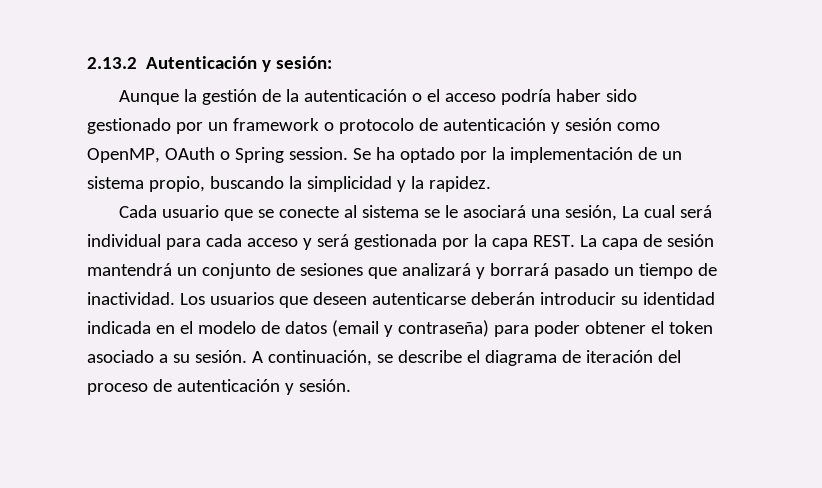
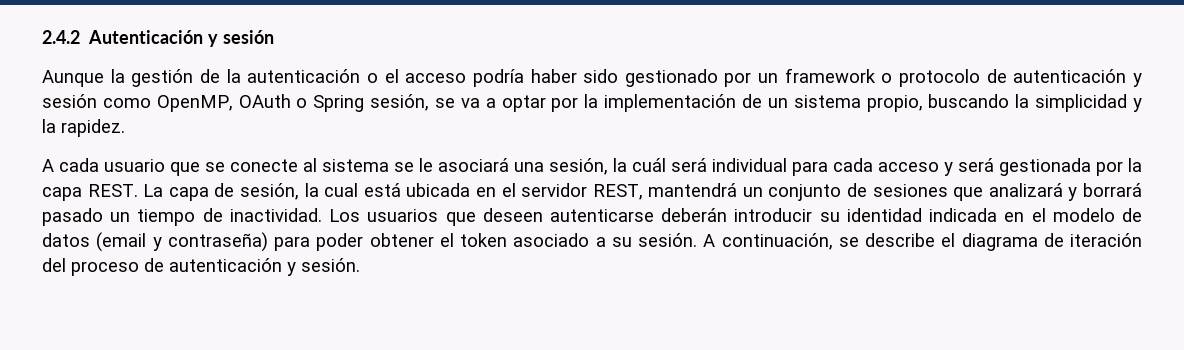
- 2.13.2 Autenticación y sesión:
+ 2.4.2 Autenticación y sesión
- Aunque la gestión de la autenticación o el acceso podría haber sido gestionado por un framework o protocolo de autenticación y sesión como OpenMP, OAuth o Spring session. Se ha optado por la implementación de un sistema propio, buscando la simplicidad y la rapidez.
+ Aunque la gestión de la autenticación o el acceso podría haber sido gestionado por un framework o protocolo de autenticación y sesión como OpenMP, OAuth o Spring sesión, se va a optar por la implementación de un sistema propio, buscando la simplicidad y la rapidez.
- Cada usuario que se conecte al sistema se le asociará una sesión, La cual será individual para cada acceso y será gestionada por la capa REST.
+ A cada usuario que se conecte al sistema se le asociará una sesión, la cuál será individual para cada acceso y será gestionada por la capa REST.
- La capa de sesión mantendrá un conjunto de sesiones que analizará y borrará pasado un tiempo de inactividad.
+ La capa de sesión, la cual está ubicada en el servidor REST, mantendrá un conjunto de sesiones que analizará y borrará pasado un tiempo de inactividad.

